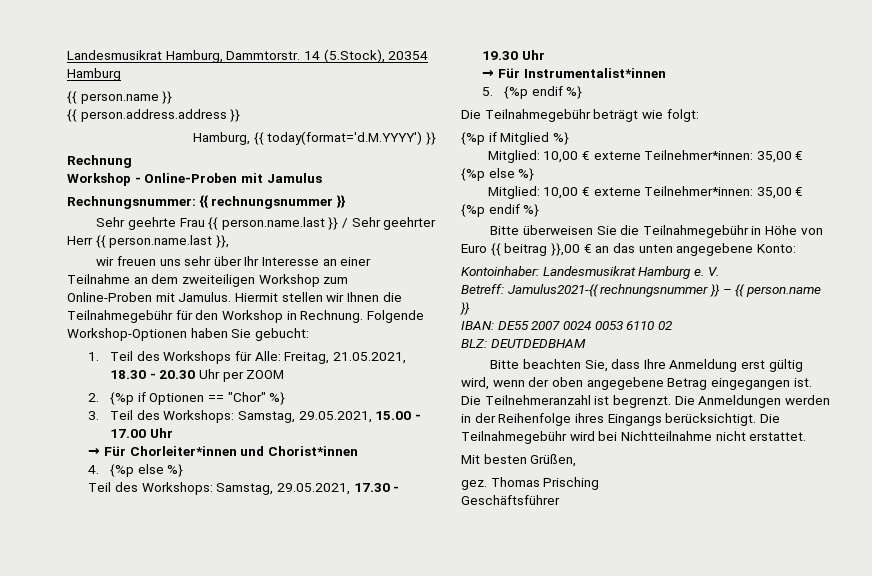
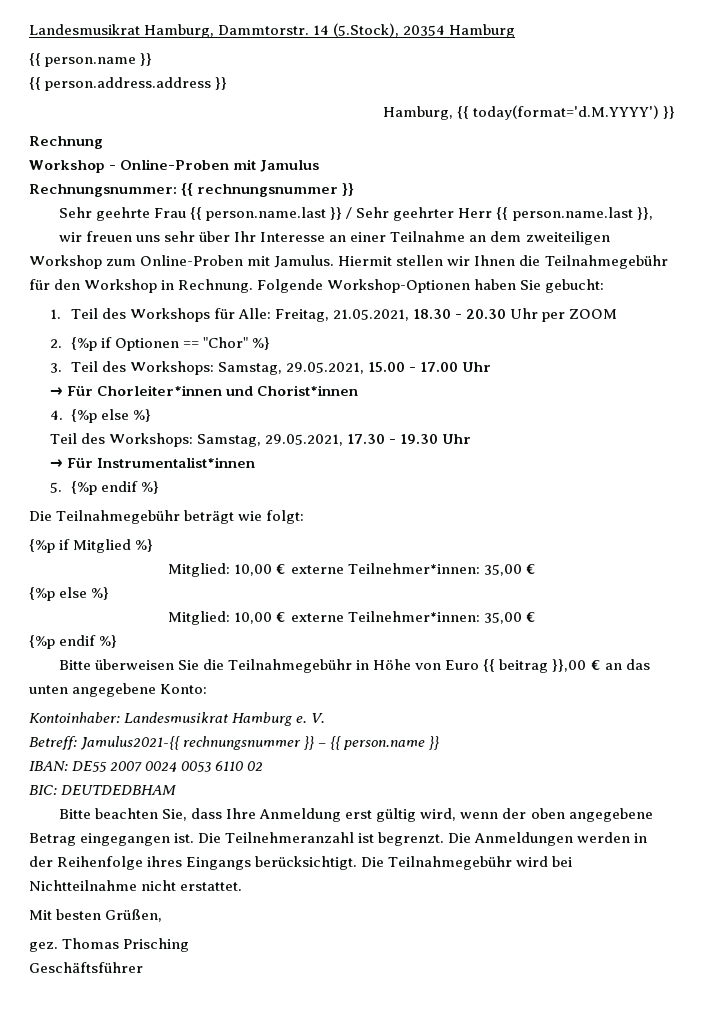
- BLZ: DEUTDEDBHAM
+ BIC: DEUTDEDBHAM

